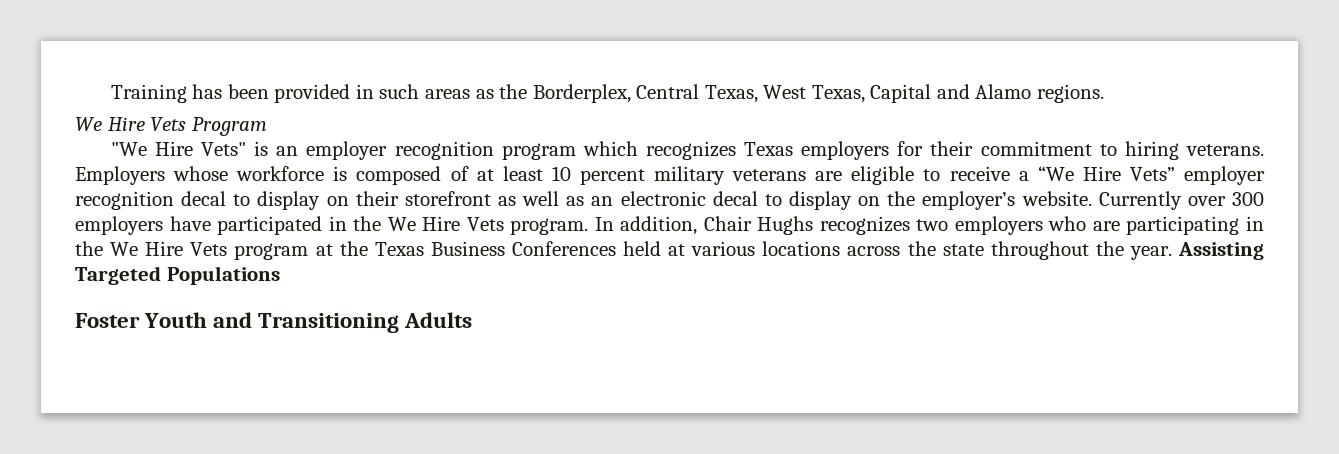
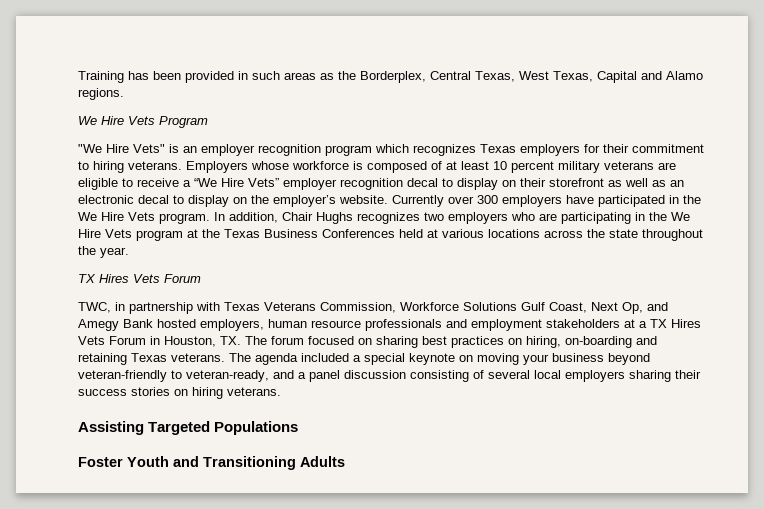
- In addition, Chair Hughs recognizes two employers who are participating in the We Hire Vets program at the Texas Business Conferences held at various locations across the state throughout the year. Assisting Targeted Populations
+ In addition, Chair Hughs recognizes two employers who are participating in the We Hire Vets program at the Texas Business Conferences held at various locations across the state throughout the year.
+ TX Hires Vets Forum
+ TWC, in partnership with Texas Veterans Commission, Workforce Solutions Gulf Coast, Next Op, and Amegy Bank hosted employers, human resource professionals and employment stakeholders at a TX Hires Vets Forum in Houston, TX. The forum focused on sharing best practices on hiring, on-boarding and retaining Texas veterans. The agenda included a special keynote on moving your business beyond veteran-friendly to veteran-ready, and a panel discussion consisting of several local employers sharing their success stories on hiring veterans.
+ Assisting Targeted Populations

